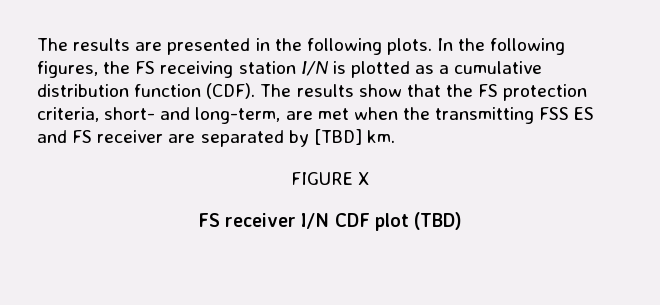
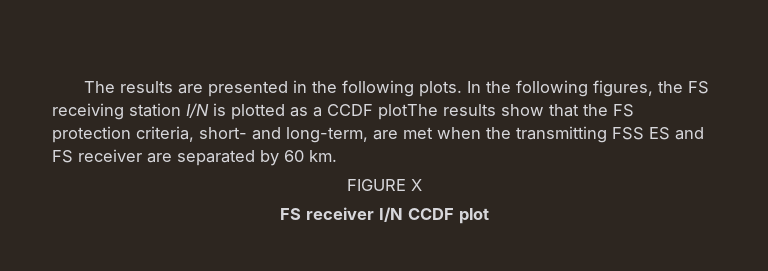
- In the following figures, the FS receiving station I/N is plotted as a cumulative distribution function (CDF). The results show that the FS protection criteria, short- and long-term, are met when the transmitting FSS ES and FS receiver are separated by [TBD] km.
+ In the following figures, the FS receiving station I/N is plotted as a CCDF plotThe results show that the FS protection criteria, short- and long-term, are met when the transmitting FSS ES and FS receiver are separated by 60 km.
- FS receiver I/N CDF plot (TBD)
+ FS receiver I/N CCDF plot

